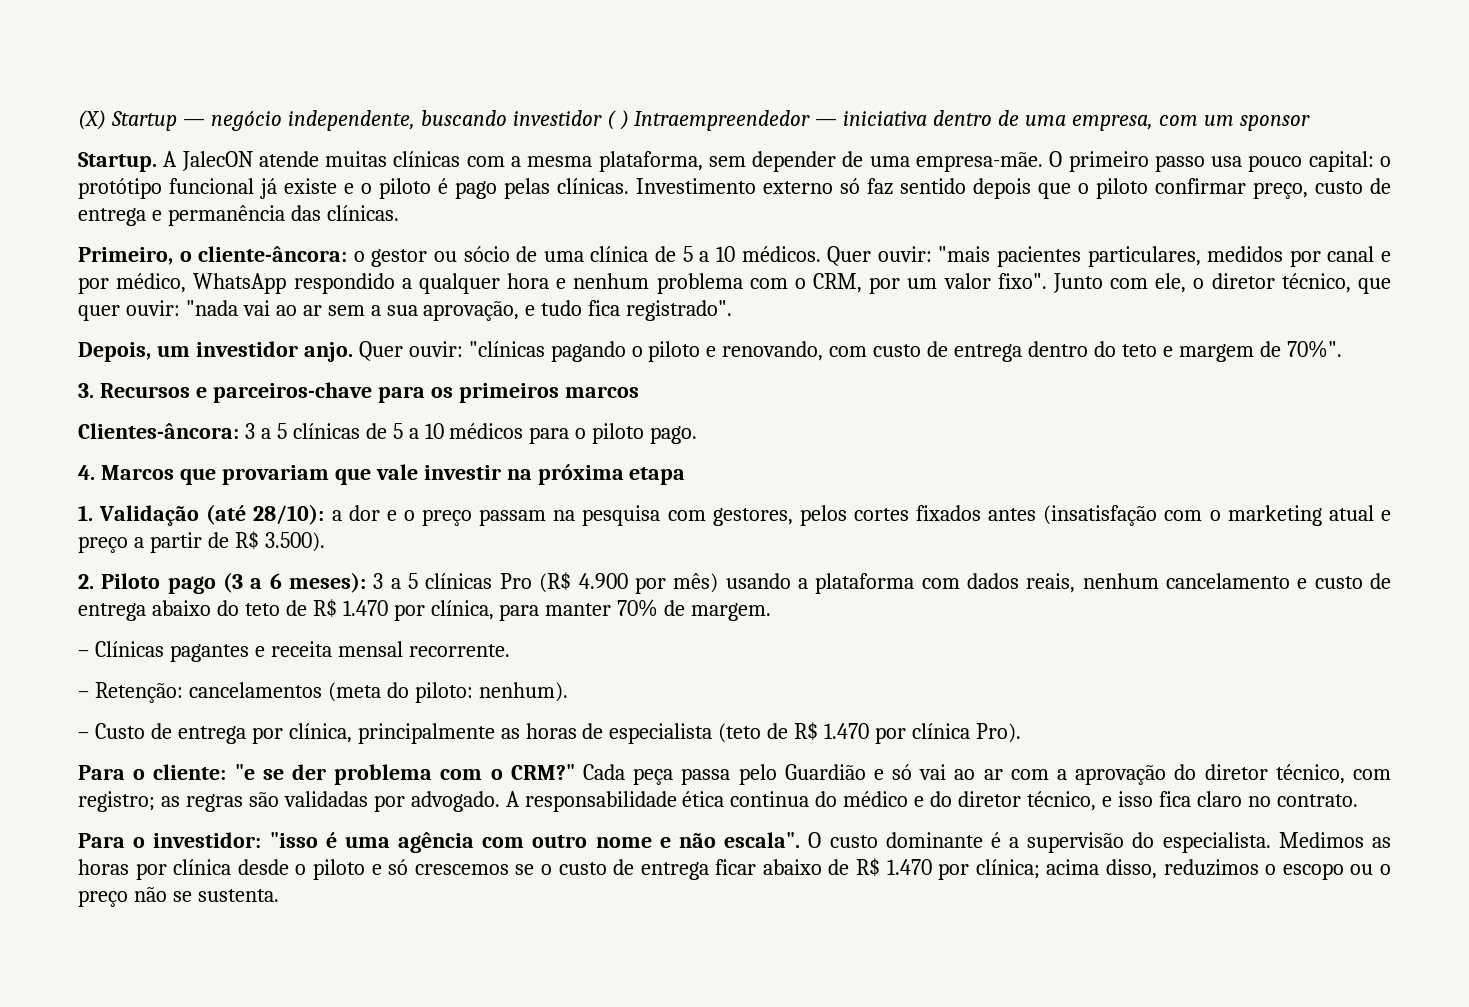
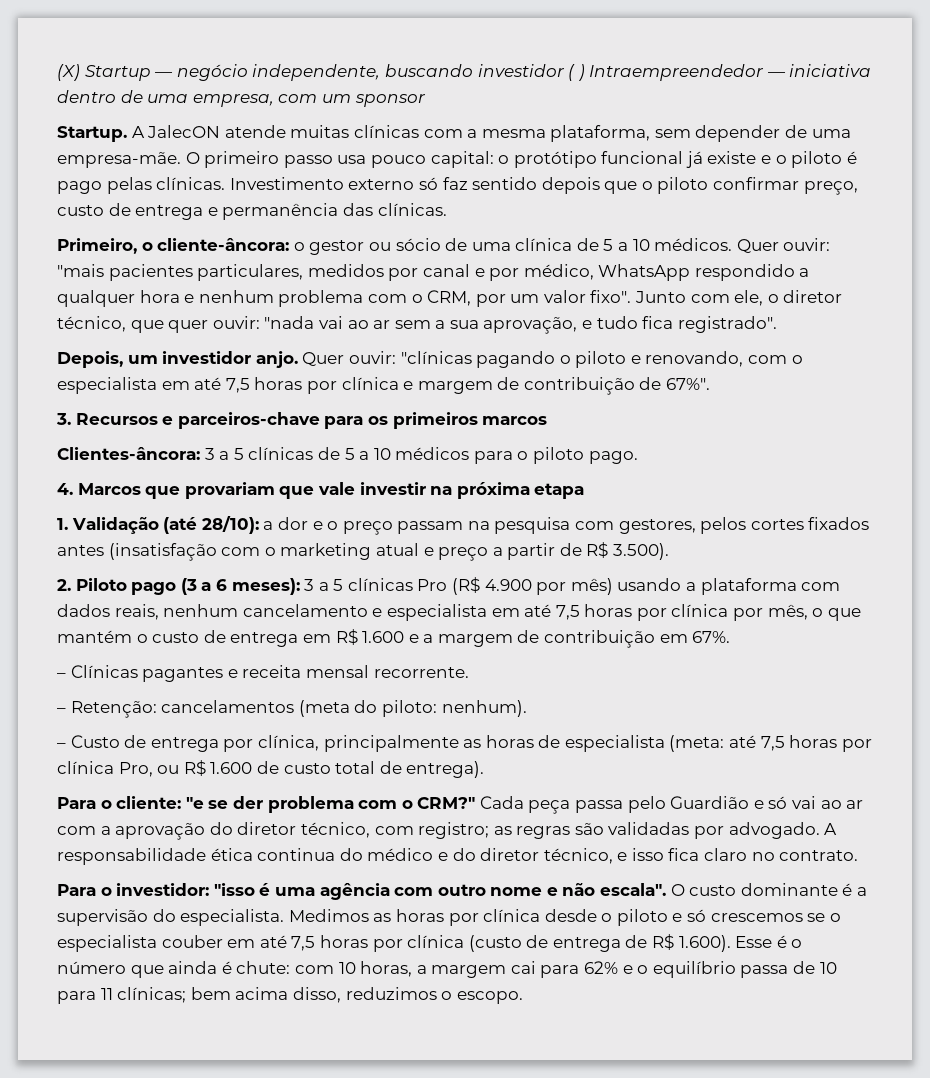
- Quer ouvir: "clínicas pagando o piloto e renovando, com custo de entrega dentro do teto e margem de 70%".
+ Quer ouvir: "clínicas pagando o piloto e renovando, com o especialista em até 7,5 horas por clínica e margem de contribuição de 67%".
- 2. Piloto pago (3 a 6 meses): 3 a 5 clínicas Pro (R$ 4.900 por mês) usando a plataforma com dados reais, nenhum cancelamento e custo de entrega abaixo do teto de R$ 1.470 por clínica, para manter 70% de margem.
+ 2. Piloto pago (3 a 6 meses): 3 a 5 clínicas Pro (R$ 4.900 por mês) usando a plataforma com dados reais, nenhum cancelamento e especialista em até 7,5 horas por clínica por mês, o que mantém o custo de entrega em R$ 1.600 e a margem de contribuição em 67%.
- – Custo de entrega por clínica, principalmente as horas de especialista (teto de R$ 1.470 por clínica Pro).
+ – Custo de entrega por clínica, principalmente as horas de especialista (meta: até 7,5 horas por clínica Pro, ou R$ 1.600 de custo total de entrega).
- Medimos as horas por clínica desde o piloto e só crescemos se o custo de entrega ficar abaixo de R$ 1.470 por clínica; acima disso, reduzimos o escopo ou o preço não se sustenta.
+ Medimos as horas por clínica desde o piloto e só crescemos se o especialista couber em até 7,5 horas por clínica (custo de entrega de R$ 1.600). Esse é o número que ainda é chute: com 10 horas, a margem cai para 62% e o equilíbrio passa de 10 para 11 clínicas; bem acima disso, reduzimos o escopo.

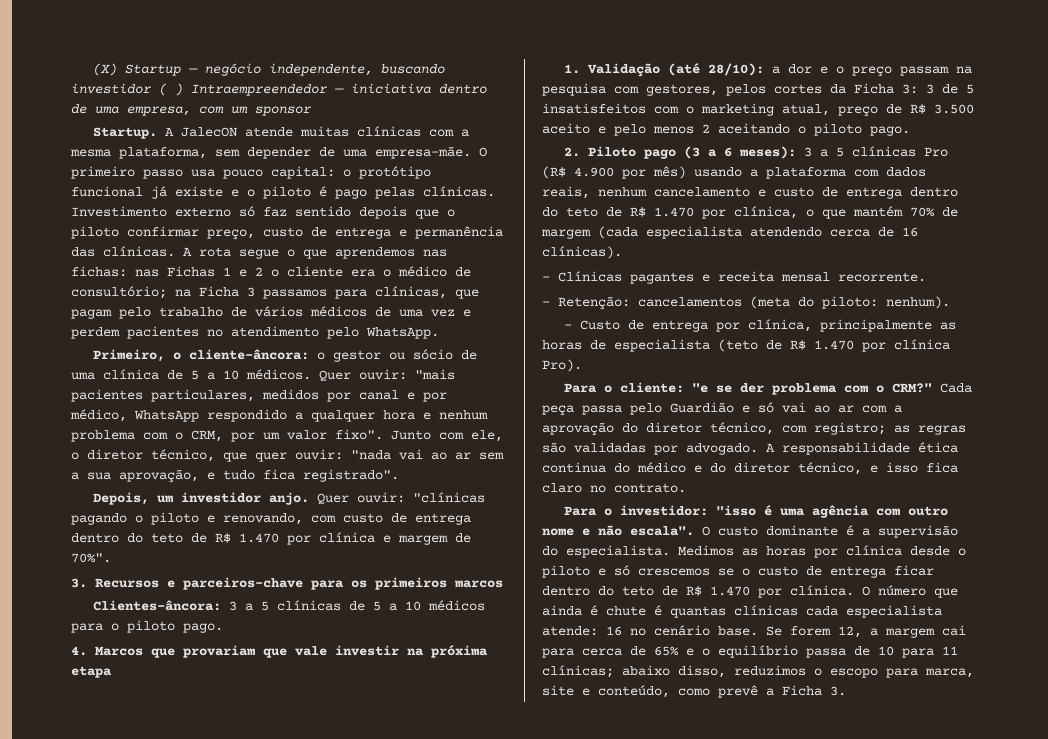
+ A rota segue o que aprendemos nas fichas: nas Fichas 1 e 2 o cliente era o médico de consultório; na Ficha 3 passamos para clínicas, que pagam pelo trabalho de vários médicos de uma vez e perdem pacientes no atendimento pelo WhatsApp.
- Quer ouvir: "clínicas pagando o piloto e renovando, com o especialista em até 7,5 horas por clínica e margem de contribuição de 67%".
+ Quer ouvir: "clínicas pagando o piloto e renovando, com custo de entrega dentro do teto de R$ 1.470 por clínica e margem de 70%".
- 1. Validação (até 28/10): a dor e o preço passam na pesquisa com gestores, pelos cortes fixados antes (insatisfação com o marketing atual e preço a partir de R$ 3.500).
+ 1. Validação (até 28/10): a dor e o preço passam na pesquisa com gestores, pelos cortes da Ficha 3: 3 de 5 insatisfeitos com o marketing atual, preço de R$ 3.500 aceito e pelo menos 2 aceitando o piloto pago.
- 2. Piloto pago (3 a 6 meses): 3 a 5 clínicas Pro (R$ 4.900 por mês) usando a plataforma com dados reais, nenhum cancelamento e especialista em até 7,5 horas por clínica por mês, o que mantém o custo de entrega em R$ 1.600 e a margem de contribuição em 67%.
+ 2. Piloto pago (3 a 6 meses): 3 a 5 clínicas Pro (R$ 4.900 por mês) usando a plataforma com dados reais, nenhum cancelamento e custo de entrega dentro do teto de R$ 1.470 por clínica, o que mantém 70% de margem (cada especialista atendendo cerca de 16 clínicas).
- – Custo de entrega por clínica, principalmente as horas de especialista (meta: até 7,5 horas por clínica Pro, ou R$ 1.600 de custo total de entrega).
+ – Custo de entrega por clínica, principalmente as horas de especialista (teto de R$ 1.470 por clínica Pro).
- Medimos as horas por clínica desde o piloto e só crescemos se o especialista couber em até 7,5 horas por clínica (custo de entrega de R$ 1.600). Esse é o número que ainda é chute: com 10 horas, a margem cai para 62% e o equilíbrio passa de 10 para 11 clínicas; bem acima disso, reduzimos o escopo.
+ Medimos as horas por clínica desde o piloto e só crescemos se o custo de entrega ficar dentro do teto de R$ 1.470 por clínica. O número que ainda é chute é quantas clínicas cada especialista atende: 16 no cenário base. Se forem 12, a margem cai para cerca de 65% e o equilíbrio passa de 10 para 11 clínicas; abaixo disso, reduzimos o escopo para marca, site e conteúdo, como prevê a Ficha 3.

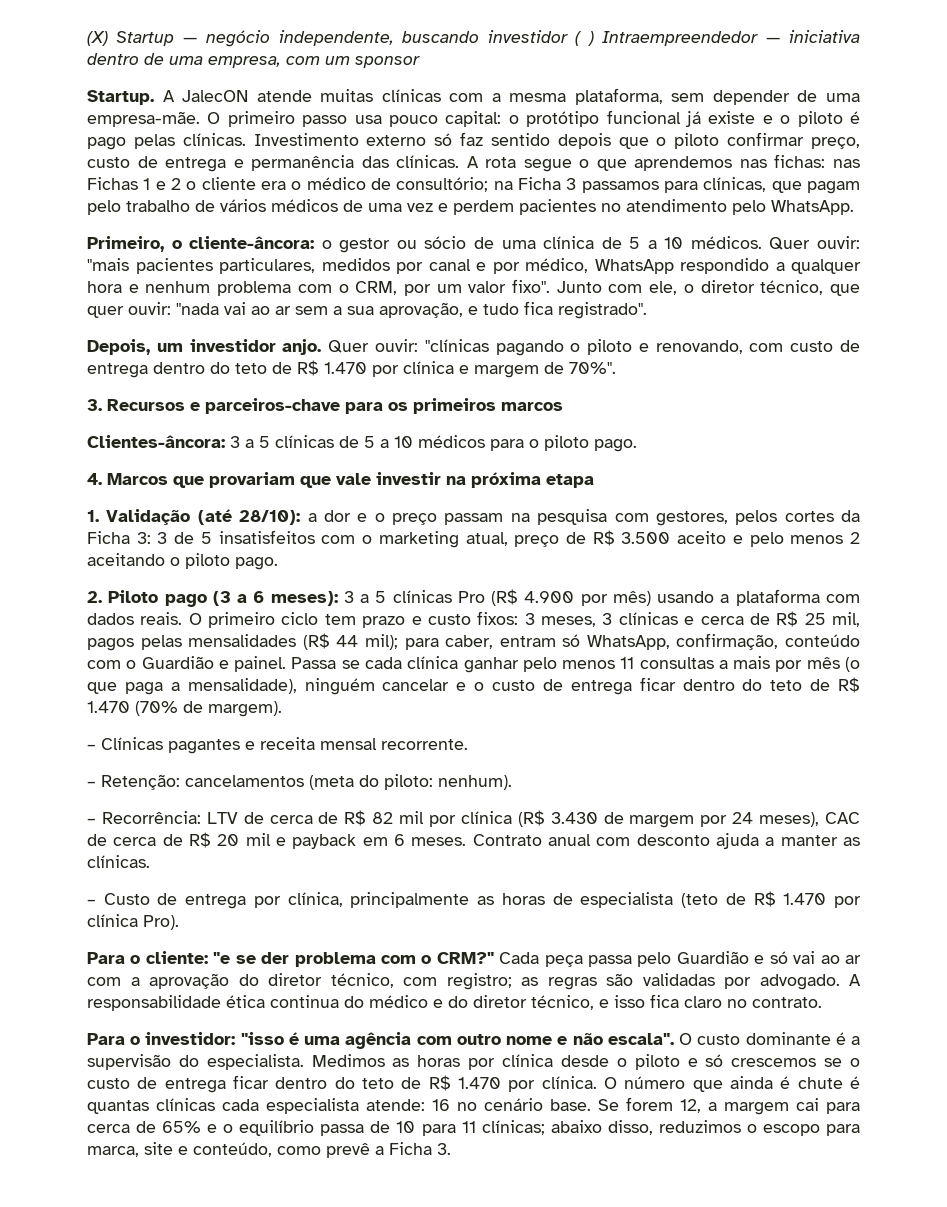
- 2. Piloto pago (3 a 6 meses): 3 a 5 clínicas Pro (R$ 4.900 por mês) usando a plataforma com dados reais, nenhum cancelamento e custo de entrega dentro do teto de R$ 1.470 por clínica, o que mantém 70% de margem (cada especialista atendendo cerca de 16 clínicas).
+ 2. Piloto pago (3 a 6 meses): 3 a 5 clínicas Pro (R$ 4.900 por mês) usando a plataforma com dados reais. O primeiro ciclo tem prazo e custo fixos: 3 meses, 3 clínicas e cerca de R$ 25 mil, pagos pelas mensalidades (R$ 44 mil); para caber, entram só WhatsApp, confirmação, conteúdo com o Guardião e painel. Passa se cada clínica ganhar pelo menos 11 consultas a mais por mês (o que paga a mensalidade), ninguém cancelar e o custo de entrega ficar dentro do teto de R$ 1.470 (70% de margem).
+ – Recorrência: LTV de cerca de R$ 82 mil por clínica (R$ 3.430 de margem por 24 meses), CAC de cerca de R$ 20 mil e payback em 6 meses. Contrato anual com desconto ajuda a manter as clínicas.

